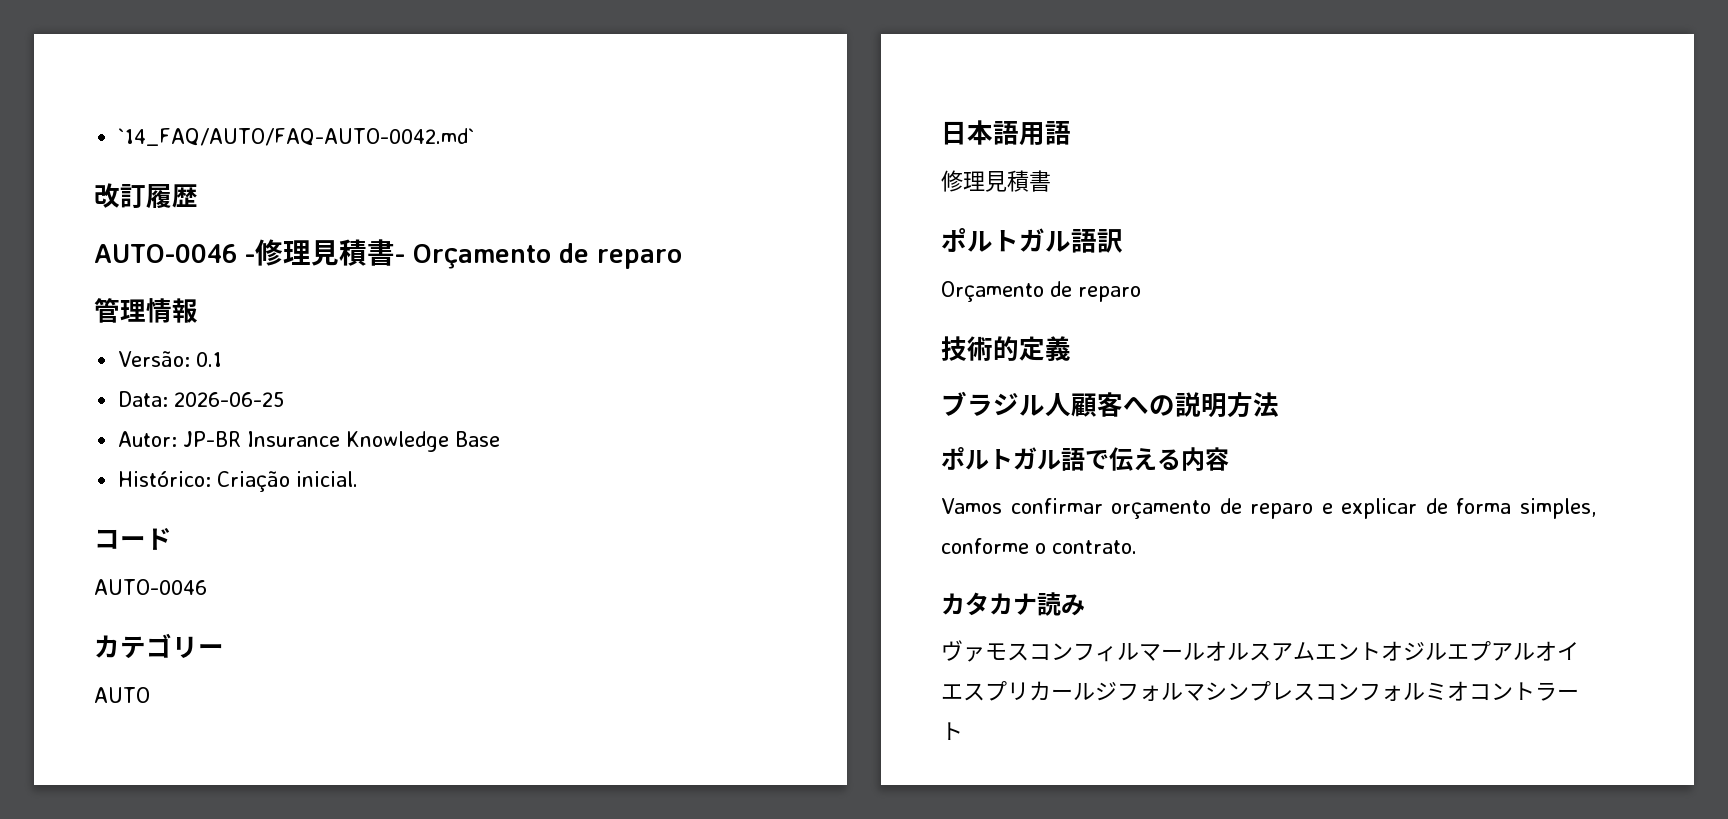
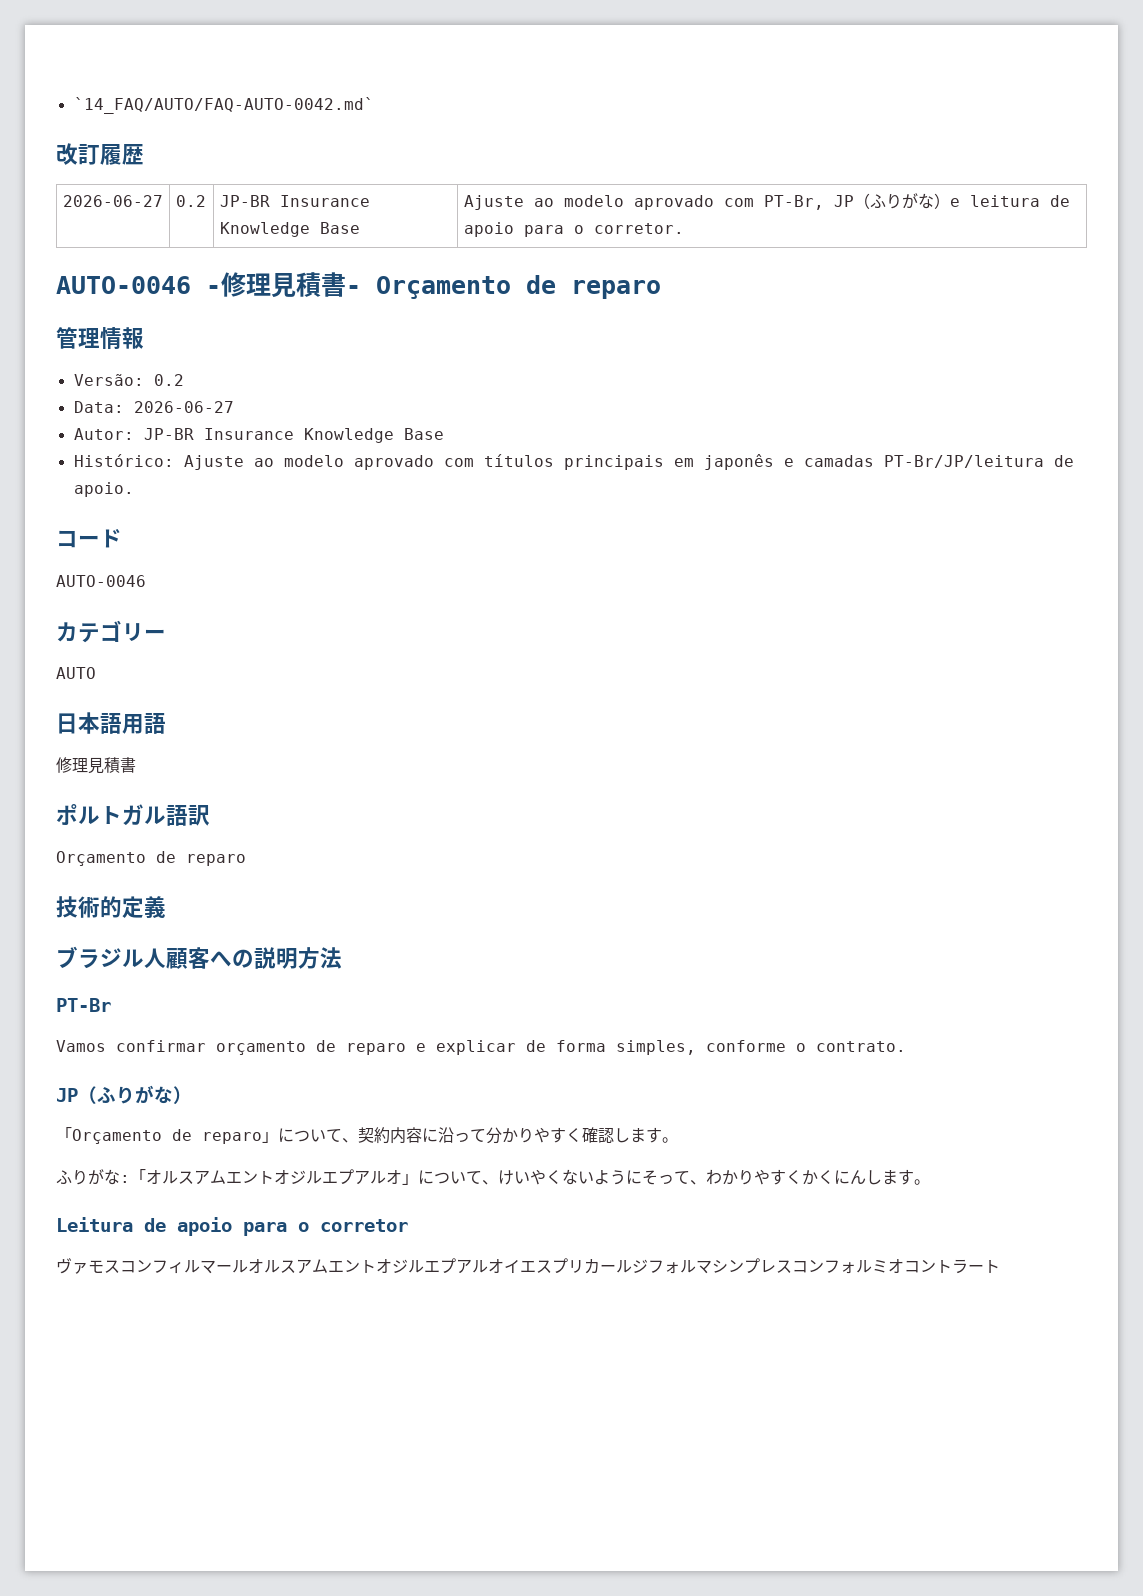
+ 2026-06-27 | 0.2 | JP-BR Insurance Knowledge Base | Ajuste ao modelo aprovado com PT-Br, JP（ふりがな）e leitura de apoio para o corretor.
- Versão: 0.1
+ Versão: 0.2
- Data: 2026-06-25
+ Data: 2026-06-27
- Histórico: Criação inicial.
+ Histórico: Ajuste ao modelo aprovado com títulos principais em japonês e camadas PT-Br/JP/leitura de apoio.
- ポルトガル語で伝える内容
+ PT-Br
  Vamos confirmar orçamento de reparo e explicar de forma simples, conforme o contrato.
- カタカナ読み
+ JP（ふりがな）
+ 「Orçamento de reparo」について、契約内容に沿って分かりやすく確認します。
+ ふりがな:「オルスアムエントオジルエプアルオ」について、けいやくないようにそって、わかりやすくかくにんします。
+ Leitura de apoio para o corretor

